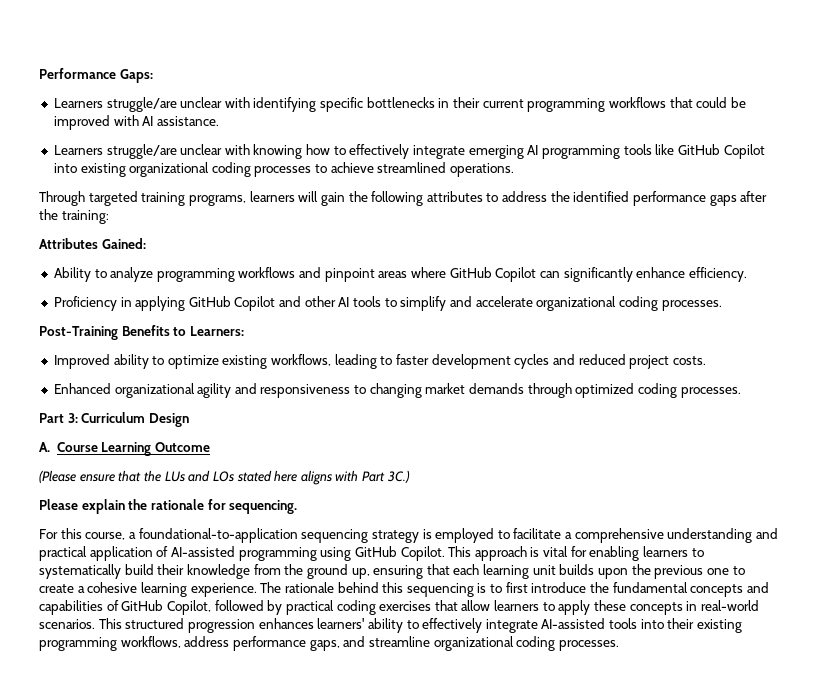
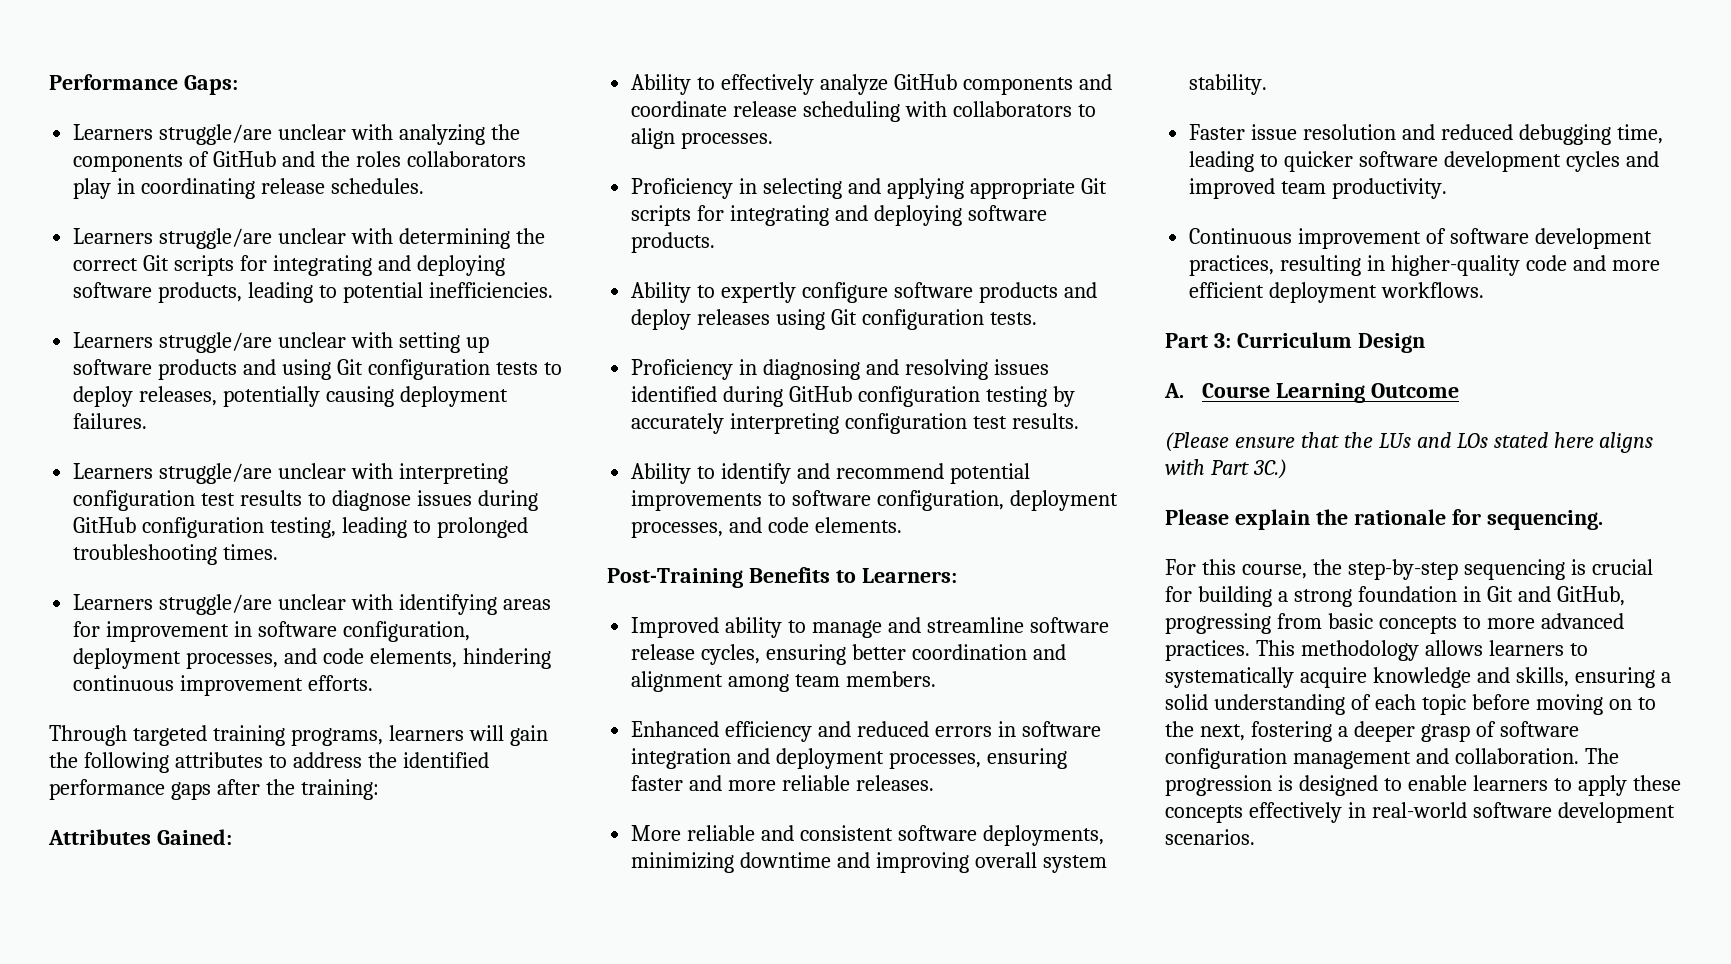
- Learners struggle/are unclear with identifying specific bottlenecks in their current programming workflows that could be improved with AI assistance.
- Learners struggle/are unclear with knowing how to effectively integrate emerging AI programming tools like GitHub Copilot into existing organizational coding processes to achieve streamlined operations.
+ Learners struggle/are unclear with analyzing the components of GitHub and the roles collaborators play in coordinating release schedules.
+ Learners struggle/are unclear with determining the correct Git scripts for integrating and deploying software products, leading to potential inefficiencies.
+ Learners struggle/are unclear with setting up software products and using Git configuration tests to deploy releases, potentially causing deployment failures.
+ Learners struggle/are unclear with interpreting configuration test results to diagnose issues during GitHub configuration testing, leading to prolonged troubleshooting times.
+ Learners struggle/are unclear with identifying areas for improvement in software configuration, deployment processes, and code elements, hindering continuous improvement efforts.
- Ability to analyze programming workflows and pinpoint areas where GitHub Copilot can significantly enhance efficiency.
- Proficiency in applying GitHub Copilot and other AI tools to simplify and accelerate organizational coding processes.
+ Ability to effectively analyze GitHub components and coordinate release scheduling with collaborators to align processes.
+ Proficiency in selecting and applying appropriate Git scripts for integrating and deploying software products.
+ Ability to expertly configure software products and deploy releases using Git configuration tests.
+ Proficiency in diagnosing and resolving issues identified during GitHub configuration testing by accurately interpreting configuration test results.
+ Ability to identify and recommend potential improvements to software configuration, deployment processes, and code elements.
- Improved ability to optimize existing workflows, leading to faster development cycles and reduced project costs.
- Enhanced organizational agility and responsiveness to changing market demands through optimized coding processes.
+ Improved ability to manage and streamline software release cycles, ensuring better coordination and alignment among team members.
+ Enhanced efficiency and reduced errors in software integration and deployment processes, ensuring faster and more reliable releases.
+ More reliable and consistent software deployments, minimizing downtime and improving overall system stability.
+ Faster issue resolution and reduced debugging time, leading to quicker software development cycles and improved team productivity.
+ Continuous improvement of software development practices, resulting in higher-quality code and more efficient deployment workflows.
- For this course, a foundational-to-application sequencing strategy is employed to facilitate a comprehensive understanding and practical application of AI-assisted programming using GitHub Copilot. This approach is vital for enabling learners to systematically build their knowledge from the ground up, ensuring that each learning unit builds upon the previous one to create a cohesive learning experience. The rationale behind this sequencing is to first introduce the fundamental concepts and capabilities of GitHub Copilot, followed by practical coding exercises that allow learners to apply these concepts in real-world scenarios. This structured progression enhances learners' ability to effectively integrate AI-assisted tools into their existing programming workflows, address performance gaps, and streamline organizational coding processes.
+ For this course, the step-by-step sequencing is crucial for building a strong foundation in Git and GitHub, progressing from basic concepts to more advanced practices. This methodology allows learners to systematically acquire knowledge and skills, ensuring a solid understanding of each topic before moving on to the next, fostering a deeper grasp of software configuration management and collaboration. The progression is designed to enable learners to apply these concepts effectively in real-world software development scenarios.

